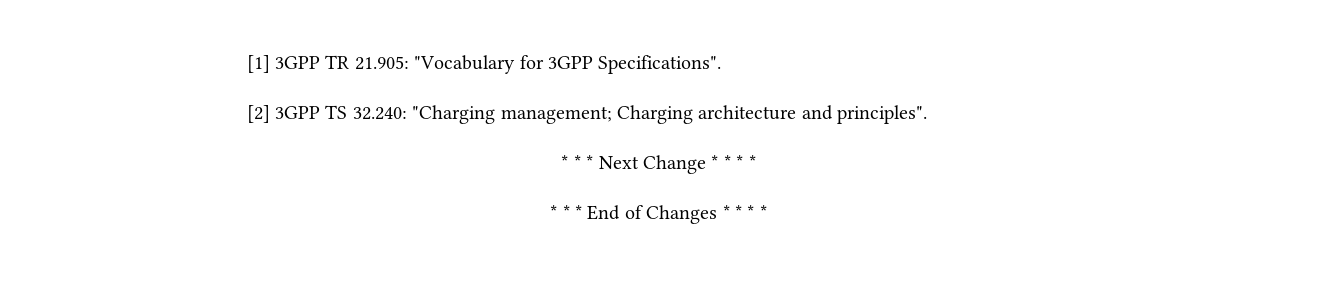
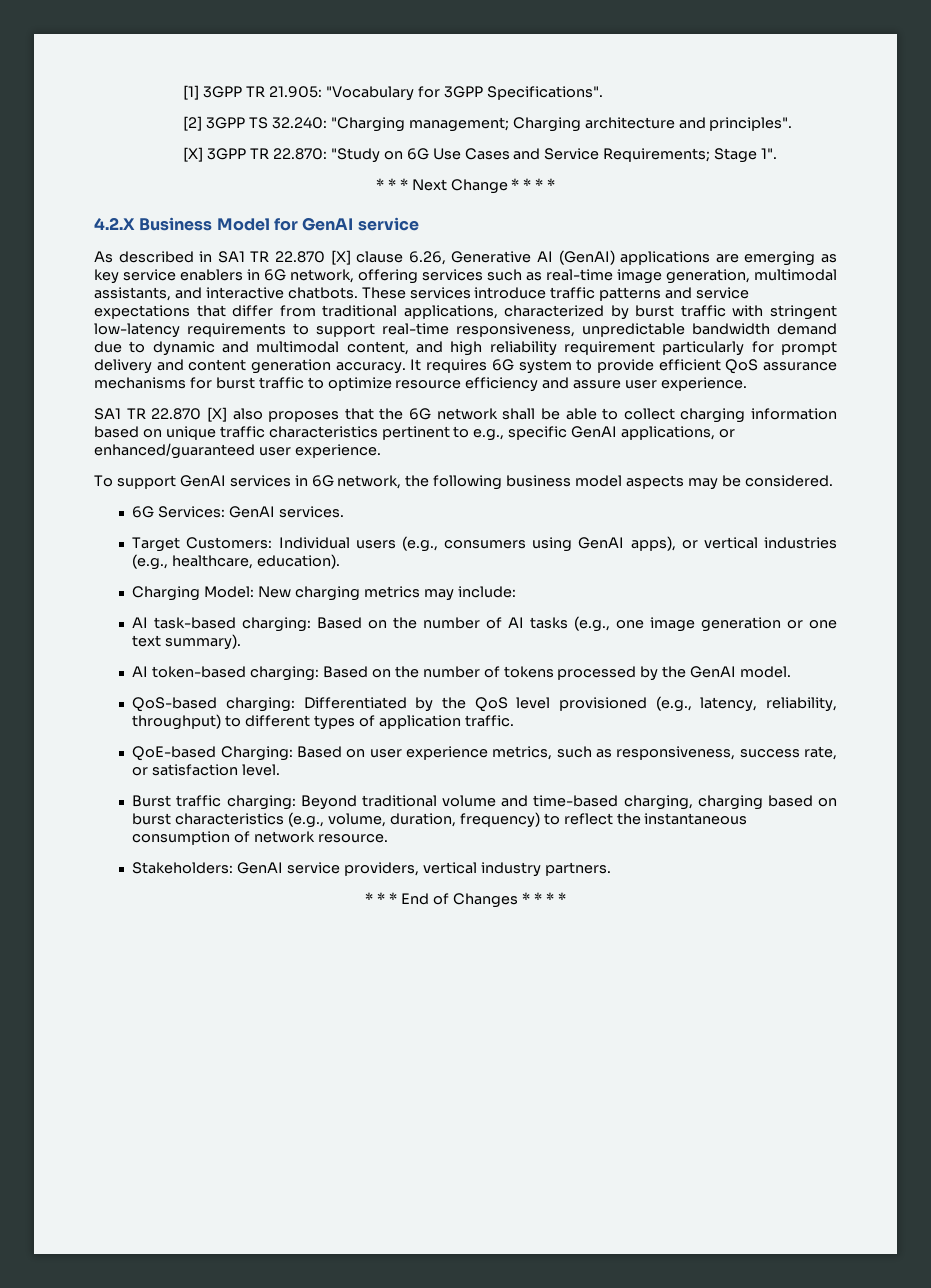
+ [X] 3GPP TR 22.870: "Study on 6G Use Cases and Service Requirements; Stage 1".
+ 4.2.X Business Model for GenAI service
+ As described in SA1 TR 22.870 [X] clause 6.26, Generative AI (GenAI) applications are emerging as key service enablers in 6G network, offering services such as real-time image generation, multimodal assistants, and interactive chatbots. These services introduce traffic patterns and service expectations that differ from traditional applications, characterized by burst traffic with stringent low-latency requirements to support real-time responsiveness, unpredictable bandwidth demand due to dynamic and multimodal content, and high reliability requirement particularly for prompt delivery and content generation accuracy. It requires 6G system to provide efficient QoS assurance mechanisms for burst traffic to optimize resource efficiency and assure user experience.
+ SA1 TR 22.870 [X] also proposes that the 6G network shall be able to collect charging information based on unique traffic characteristics pertinent to e.g., specific GenAI applications, or enhanced/guaranteed user experience.
+ To support GenAI services in 6G network, the following business model aspects may be considered.
+ 6G Services: GenAI services.
+ Target Customers: Individual users (e.g., consumers using GenAI apps), or vertical industries (e.g., healthcare, education).
+ Charging Model: New charging metrics may include:
+ AI task-based charging: Based on the number of AI tasks (e.g., one image generation or one text summary).
+ AI token-based charging: Based on the number of tokens processed by the GenAI model.
+ QoS-based charging: Differentiated by the QoS level provisioned (e.g., latency, reliability, throughput) to different types of application traffic.
+ QoE-based Charging: Based on user experience metrics, such as responsiveness, success rate, or satisfaction level.
+ Burst traffic charging: Beyond traditional volume and time-based charging, charging based on burst characteristics (e.g., volume, duration, frequency) to reflect the instantaneous consumption of network resource.
+ Stakeholders: GenAI service providers, vertical industry partners.

